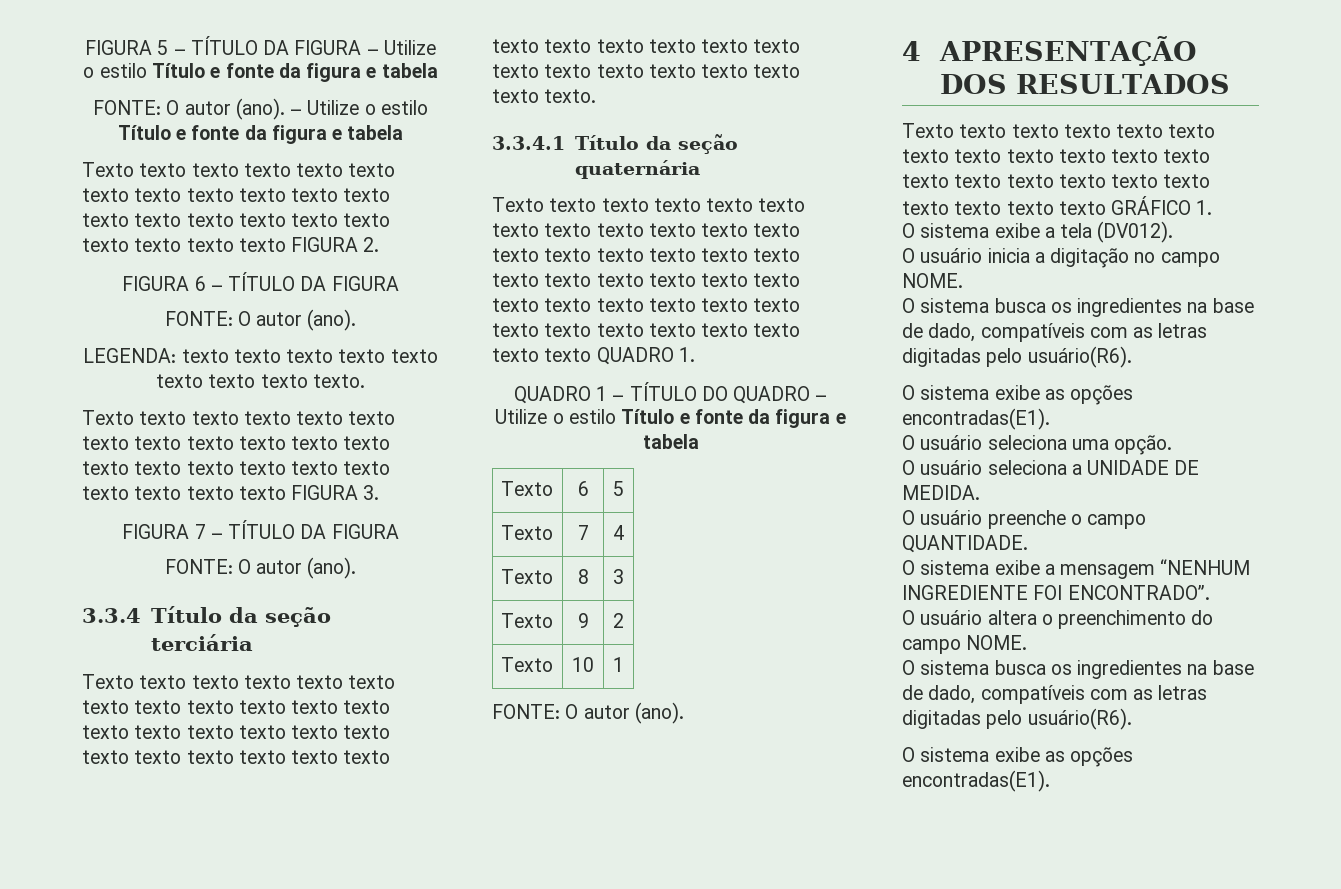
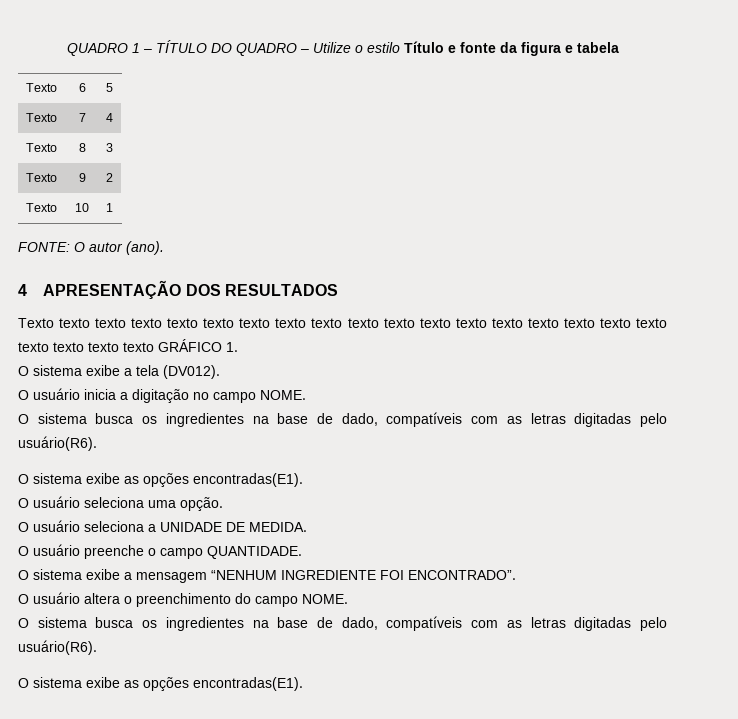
- FIGURA 5 – TÍTULO DA FIGURA – Utilize o estilo Título e fonte da figura e tabela
- FONTE: O autor (ano). – Utilize o estilo Título e fonte da figura e tabela
- Texto texto texto texto texto texto texto texto texto texto texto texto texto texto texto texto texto texto texto texto texto texto FIGURA 2.
- FIGURA 6 – TÍTULO DA FIGURA
- FONTE: O autor (ano).
- LEGENDA: texto texto texto texto texto texto texto texto texto.
- Texto texto texto texto texto texto texto texto texto texto texto texto texto texto texto texto texto texto texto texto texto texto FIGURA 3.
- FIGURA 7 – TÍTULO DA FIGURA
- FONTE: O autor (ano).
- 3.3.4 Título da seção terciária
- Texto texto texto texto texto texto texto texto texto texto texto texto texto texto texto texto texto texto texto texto texto texto texto texto texto texto texto texto texto texto texto texto texto texto texto texto texto texto.
- 3.3.4.1 Título da seção quaternária
- Texto texto texto texto texto texto texto texto texto texto texto texto texto texto texto texto texto texto texto texto texto texto texto texto texto texto texto texto texto texto texto texto texto texto texto texto texto texto QUADRO 1.

